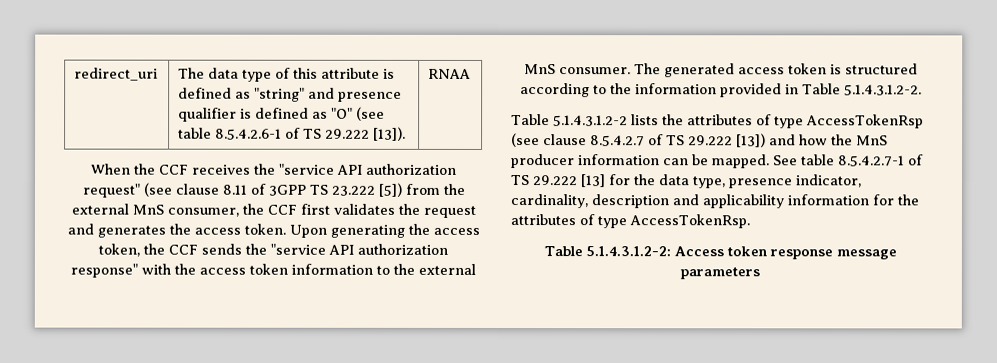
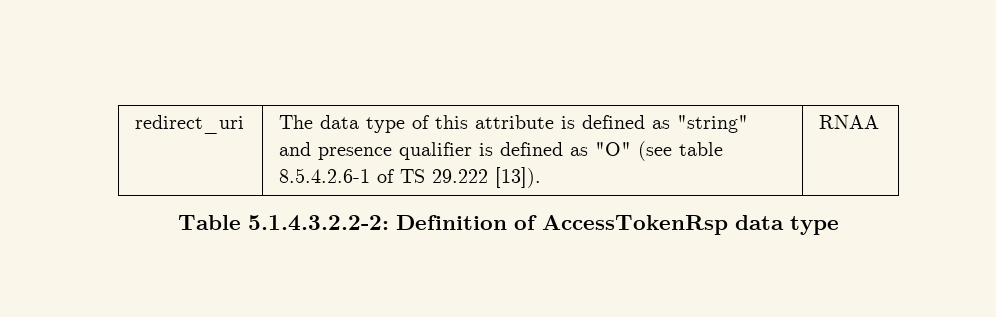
- When the CCF receives the "service API authorization request" (see clause 8.11 of 3GPP TS 23.222 [5]) from the external MnS consumer, the CCF first validates the request and generates the access token. Upon generating the access token, the CCF sends the "service API authorization response" with the access token information to the external MnS consumer. The generated access token is structured according to the information provided in Table 5.1.4.3.1.2-2.
- Table 5.1.4.3.1.2-2 lists the attributes of type AccessTokenRsp (see clause 8.5.4.2.7 of TS 29.222 [13]) and how the MnS producer information can be mapped. See table 8.5.4.2.7-1 of TS 29.222 [13] for the data type, presence indicator, cardinality, description and applicability information for the attributes of type AccessTokenRsp.
- Table 5.1.4.3.1.2-2: Access token response message parameters
+ Table 5.1.4.3.2.2-2: Definition of AccessTokenRsp data type

